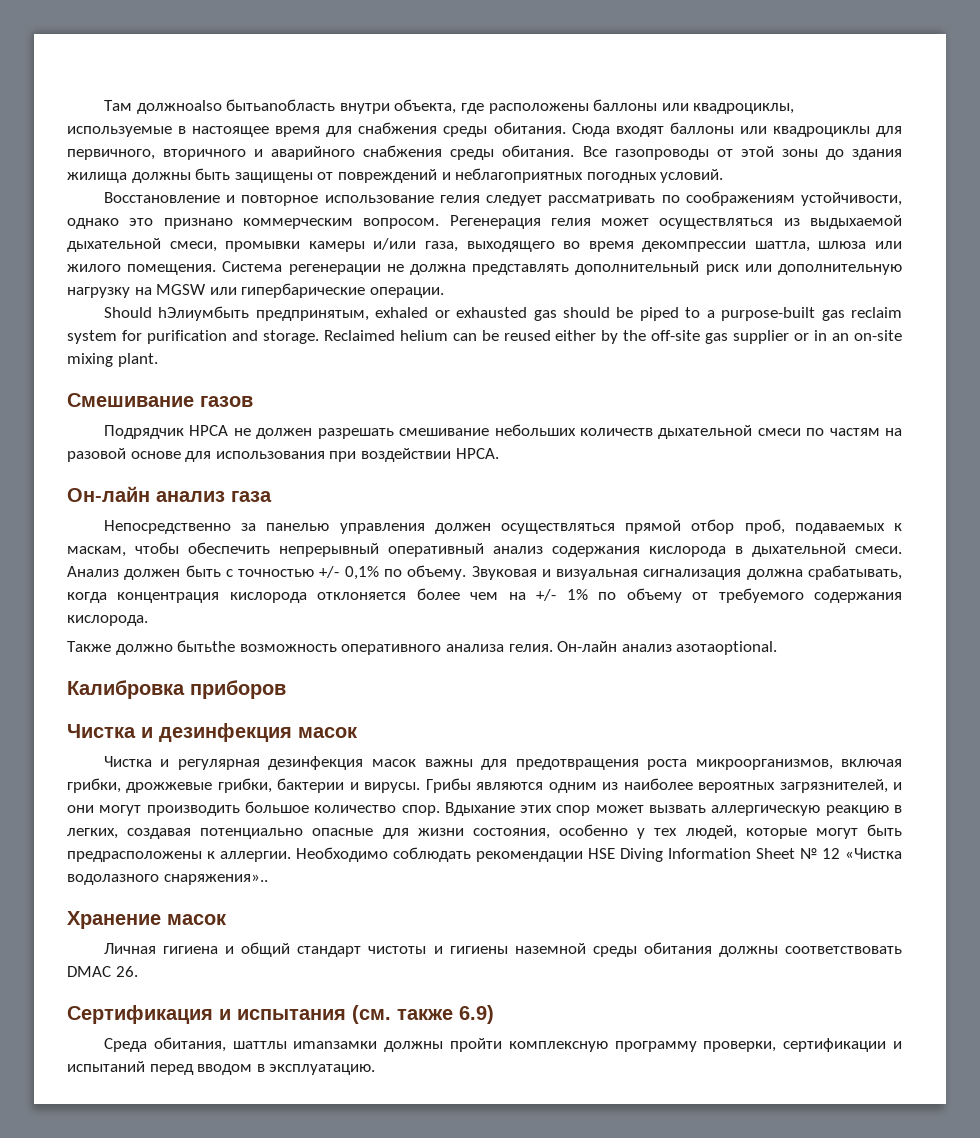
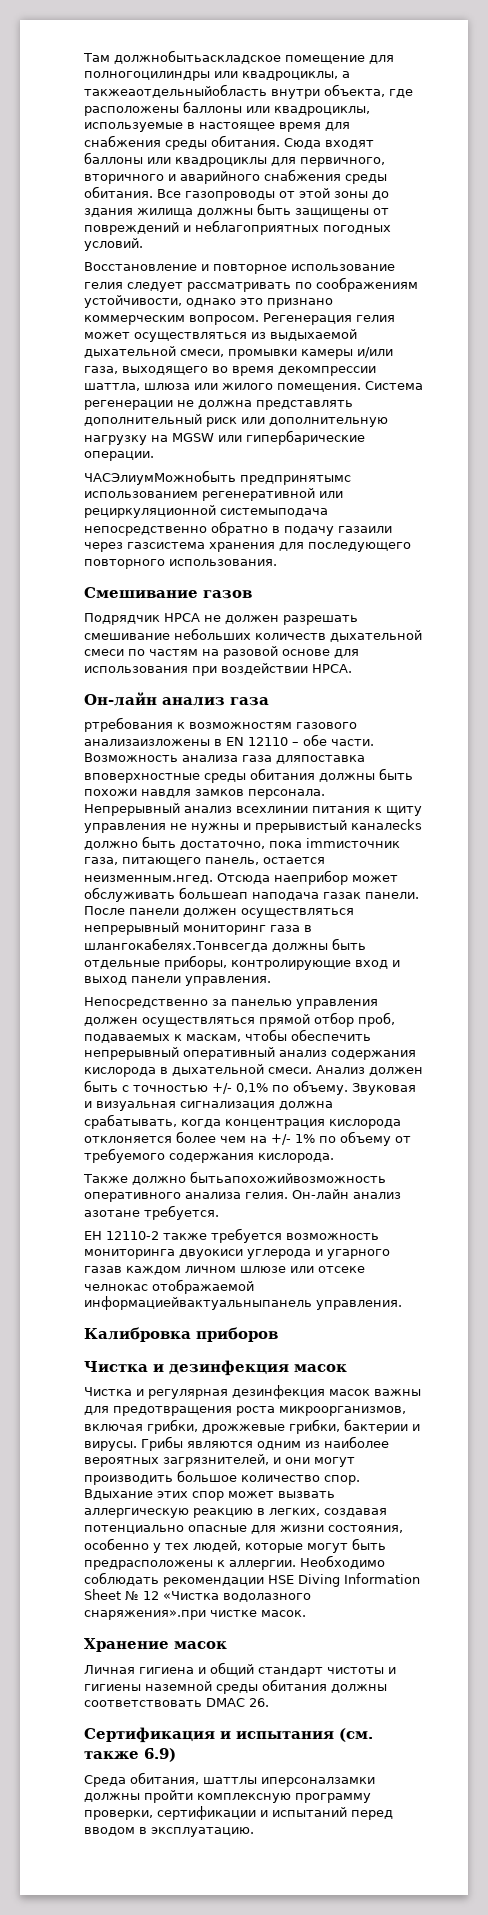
- Там должноalso бытьаnобласть внутри объекта, где расположены баллоны или квадроциклы, используемые в настоящее время для снабжения среды обитания.
+ Там должнобытьаскладское помещение для полногоцилиндры или квадроциклы, а такжеаотдельныйобласть внутри объекта, где расположены баллоны или квадроциклы, используемые в настоящее время для снабжения среды обитания.
- Should hЭлиумбыть предпринятым, exhaled or exhausted gas should be piped to a purpose-built gas reclaim system for purification and storage. Reclaimed helium can be reused either by the off-site gas supplier or in an on-site mixing plant.
+ ЧАСЭлиумМожнобыть предпринятымс использованием регенеративной или рециркуляционной системыподача непосредственно обратно в подачу газаили через газсистема хранения для последующего повторного использования.
+ ртребования к возможностям газового анализаизложены в EN 12110 – обе части. Возможность анализа газа дляпоставка вповерхностные среды обитания должны быть похожи навдля замков персонала. Непрерывный анализ всехлинии питания к щиту управления не нужны и прерывистый каналеcks должно быть достаточно, пока immисточник газа, питающего панель, остается неизменным.нгед. Отсюда наеприбор может обслуживать большеап наподача газак панели. После панели должен осуществляться непрерывный мониторинг газа в шлангокабелях.Тонвсегда должны быть отдельные приборы, контролирующие вход и выход панели управления.
- Также должно бытьthe возможность оперативного анализа гелия.
+ Также должно бытьапохожийвозможность оперативного анализа гелия.
- Он-лайн анализ азотаoptional.
+ Он-лайн анализ азотане требуется.
+ ЕН 12110-2 также требуется возможность мониторинга двуокиси углерода и угарного газав каждом личном шлюзе или отсеке челнокас отображаемой информациейвактуальныпанель управления.
- Необходимо соблюдать рекомендации HSE Diving Information Sheet № 12 «Чистка водолазного снаряжения»..
+ Необходимо соблюдать рекомендации HSE Diving Information Sheet № 12 «Чистка водолазного снаряжения».при чистке масок.
- Среда обитания, шаттлы иmanзамки должны пройти комплексную программу проверки, сертификации и испытаний перед вводом в эксплуатацию.
+ Среда обитания, шаттлы иперсоналзамки должны пройти комплексную программу проверки, сертификации и испытаний перед вводом в эксплуатацию.

